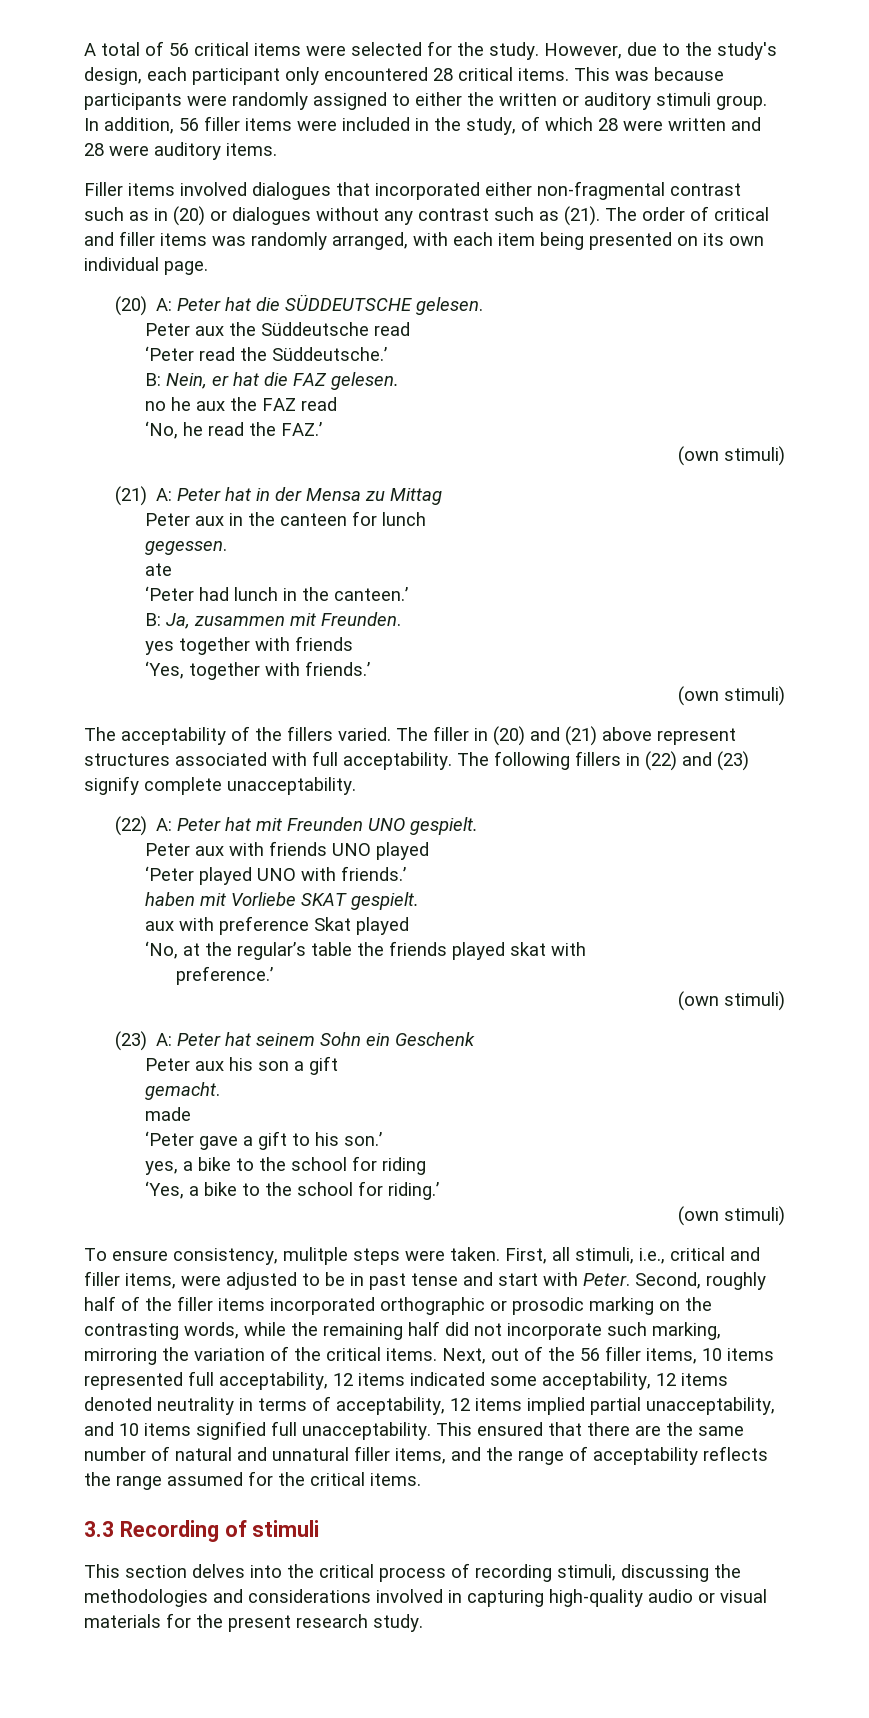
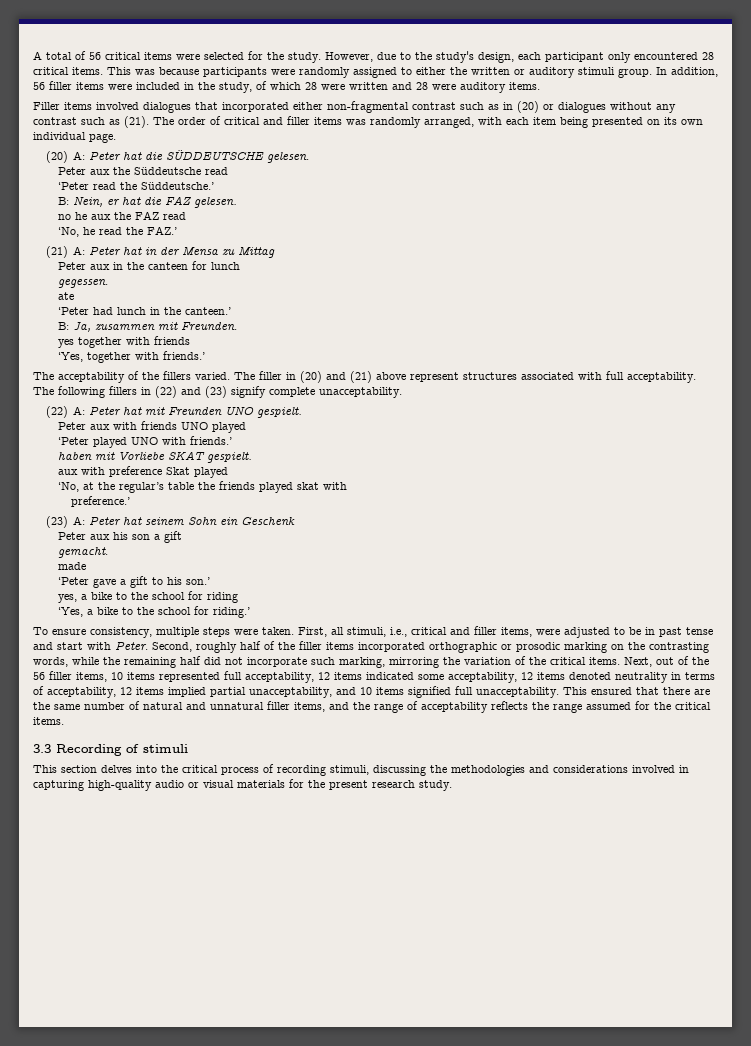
  ‘No, he read the FAZ.’
- (own stimuli)
  ‘Yes, together with friends.’
- (own stimuli)
  preference.’
- (own stimuli)
  ‘Yes, a bike to the school for riding.’
- (own stimuli)
- To ensure consistency, mulitple steps were taken.
+ To ensure consistency, multiple steps were taken.

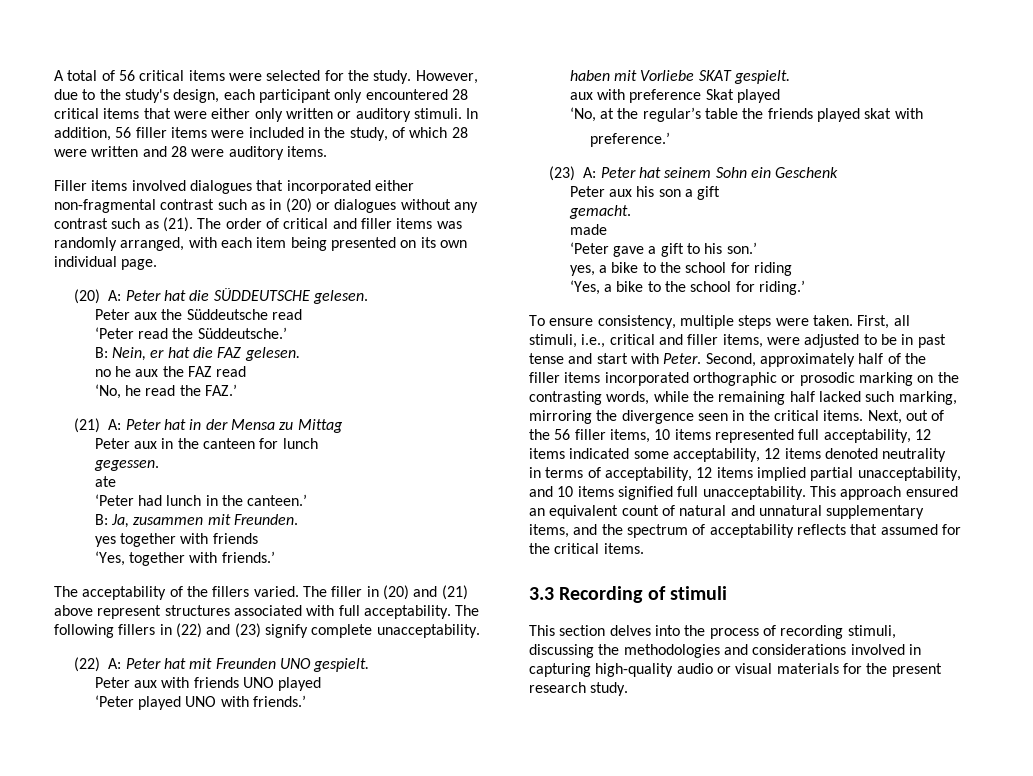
- However, due to the study's design, each participant only encountered 28 critical items. This was because participants were randomly assigned to either the written or auditory stimuli group.
+ However, due to the study's design, each participant only encountered 28 critical items that were either only written or auditory stimuli.
- Second, roughly half of the filler items incorporated orthographic or prosodic marking on the contrasting words, while the remaining half did not incorporate such marking, mirroring the variation of the critical items.
+ Second, approximately half of the filler items incorporated orthographic or prosodic marking on the contrasting words, while the remaining half lacked such marking, mirroring the divergence seen in the critical items.
- This ensured that there are the same number of natural and unnatural filler items, and the range of acceptability reflects the range assumed for the critical items.
+ This approach ensured an equivalent count of natural and unnatural supplementary items, and the spectrum of acceptability reflects that assumed for the critical items.
- This section delves into the critical process of recording stimuli, discussing the methodologies and considerations involved in capturing high-quality audio or visual materials for the present research study.
+ This section delves into the process of recording stimuli, discussing the methodologies and considerations involved in capturing high-quality audio or visual materials for the present research study.

